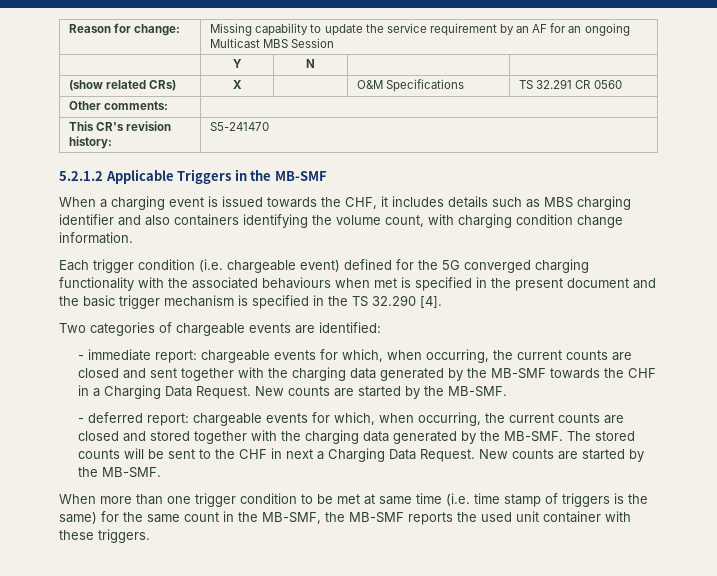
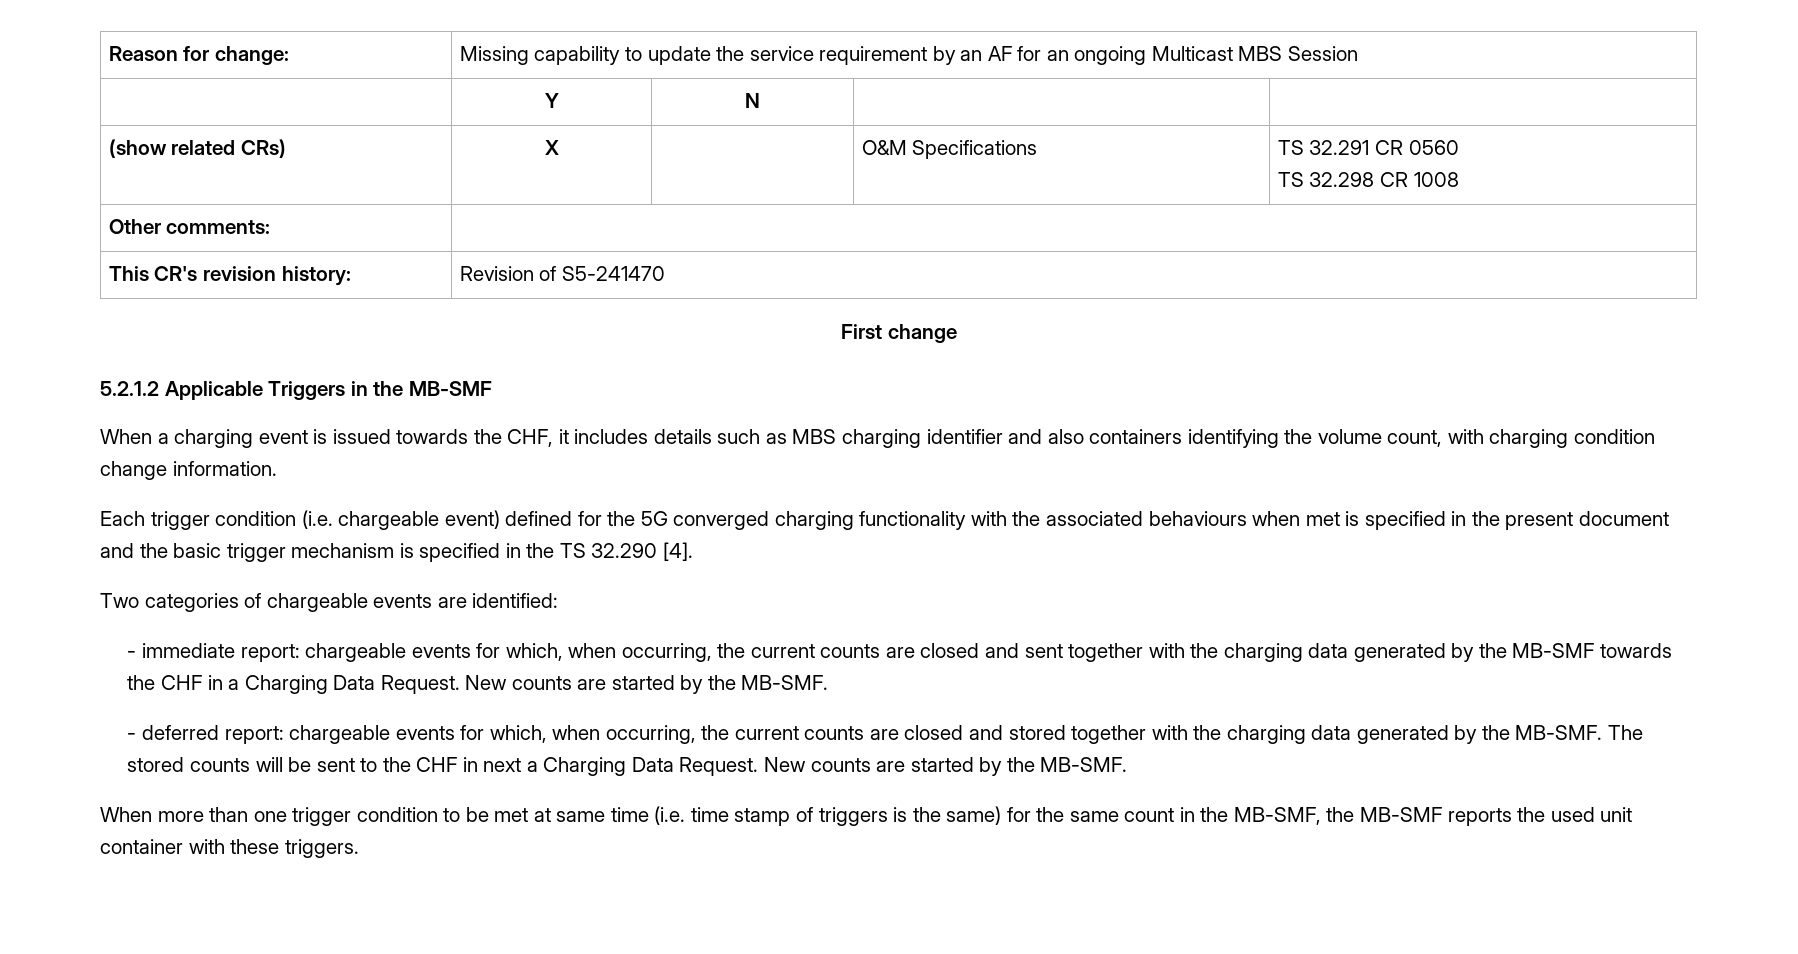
  (show related CRs) | X | | O&M Specifications | TS 32.291 CR 0560
+ TS 32.298 CR 1008
- This CR's revision history: | S5-241470
+ This CR's revision history: | Revision of S5-241470
+ First change

